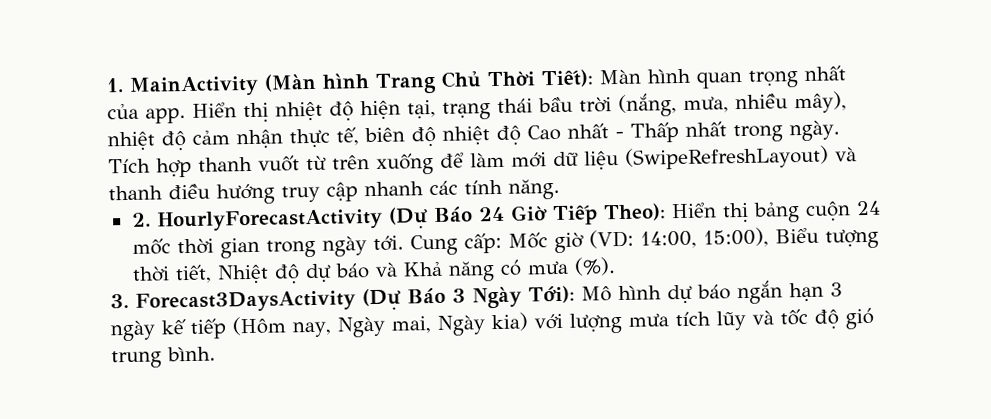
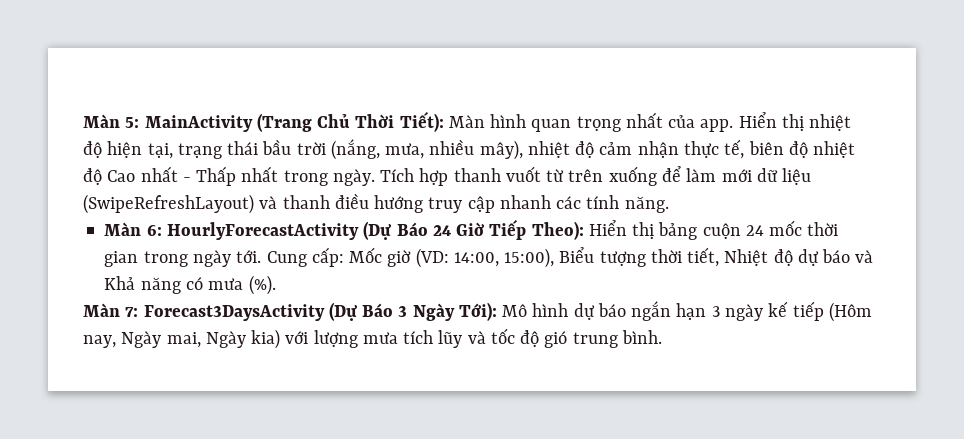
- 1. MainActivity (Màn hình Trang Chủ Thời Tiết): Màn hình quan trọng nhất của app.
+ Màn 5: MainActivity (Trang Chủ Thời Tiết): Màn hình quan trọng nhất của app.
- 2. HourlyForecastActivity (Dự Báo 24 Giờ Tiếp Theo): Hiển thị bảng cuộn 24 mốc thời gian trong ngày tới.
+ Màn 6: HourlyForecastActivity (Dự Báo 24 Giờ Tiếp Theo): Hiển thị bảng cuộn 24 mốc thời gian trong ngày tới.
- 3. Forecast3DaysActivity (Dự Báo 3 Ngày Tới): Mô hình dự báo ngắn hạn 3 ngày kế tiếp (Hôm nay, Ngày mai, Ngày kia) với lượng mưa tích lũy và tốc độ gió trung bình.
+ Màn 7: Forecast3DaysActivity (Dự Báo 3 Ngày Tới): Mô hình dự báo ngắn hạn 3 ngày kế tiếp (Hôm nay, Ngày mai, Ngày kia) với lượng mưa tích lũy và tốc độ gió trung bình.

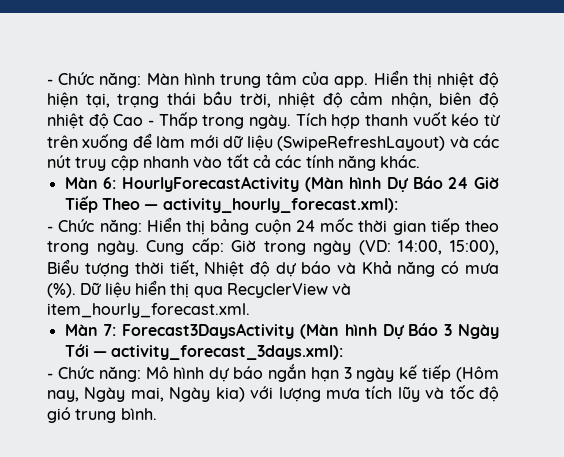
- Màn 5: MainActivity (Trang Chủ Thời Tiết): Màn hình quan trọng nhất của app.
+ - Chức năng: Màn hình trung tâm của app.
- Hiển thị nhiệt độ hiện tại, trạng thái bầu trời (nắng, mưa, nhiều mây), nhiệt độ cảm nhận thực tế, biên độ nhiệt độ Cao nhất - Thấp nhất trong ngày.
+ Hiển thị nhiệt độ hiện tại, trạng thái bầu trời, nhiệt độ cảm nhận, biên độ nhiệt độ Cao - Thấp trong ngày.
- Tích hợp thanh vuốt từ trên xuống để làm mới dữ liệu (SwipeRefreshLayout) và thanh điều hướng truy cập nhanh các tính năng.
+ Tích hợp thanh vuốt kéo từ trên xuống để làm mới dữ liệu (SwipeRefreshLayout) và các nút truy cập nhanh vào tất cả các tính năng khác.
- Màn 6: HourlyForecastActivity (Dự Báo 24 Giờ Tiếp Theo): Hiển thị bảng cuộn 24 mốc thời gian trong ngày tới. Cung cấp: Mốc giờ (VD: 14:00, 15:00), Biểu tượng thời tiết, Nhiệt độ dự báo và Khả năng có mưa (%).
- Màn 7: Forecast3DaysActivity (Dự Báo 3 Ngày Tới): Mô hình dự báo ngắn hạn 3 ngày kế tiếp (Hôm nay, Ngày mai, Ngày kia) với lượng mưa tích lũy và tốc độ gió trung bình.
+ Màn 6: HourlyForecastActivity (Màn hình Dự Báo 24 Giờ Tiếp Theo — activity_hourly_forecast.xml):
+ - Chức năng: Hiển thị bảng cuộn 24 mốc thời gian tiếp theo trong ngày. Cung cấp: Giờ trong ngày (VD: 14:00, 15:00), Biểu tượng thời tiết, Nhiệt độ dự báo và Khả năng có mưa (%). Dữ liệu hiển thị qua RecyclerView và item_hourly_forecast.xml.
+ Màn 7: Forecast3DaysActivity (Màn hình Dự Báo 3 Ngày Tới — activity_forecast_3days.xml):
+ - Chức năng: Mô hình dự báo ngắn hạn 3 ngày kế tiếp (Hôm nay, Ngày mai, Ngày kia) với lượng mưa tích lũy và tốc độ gió trung bình.

